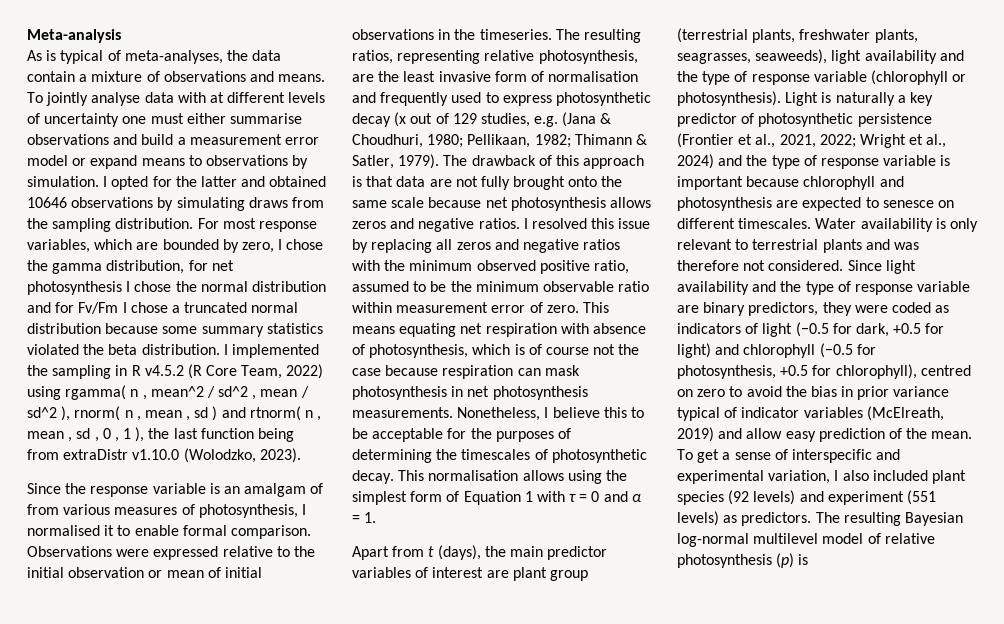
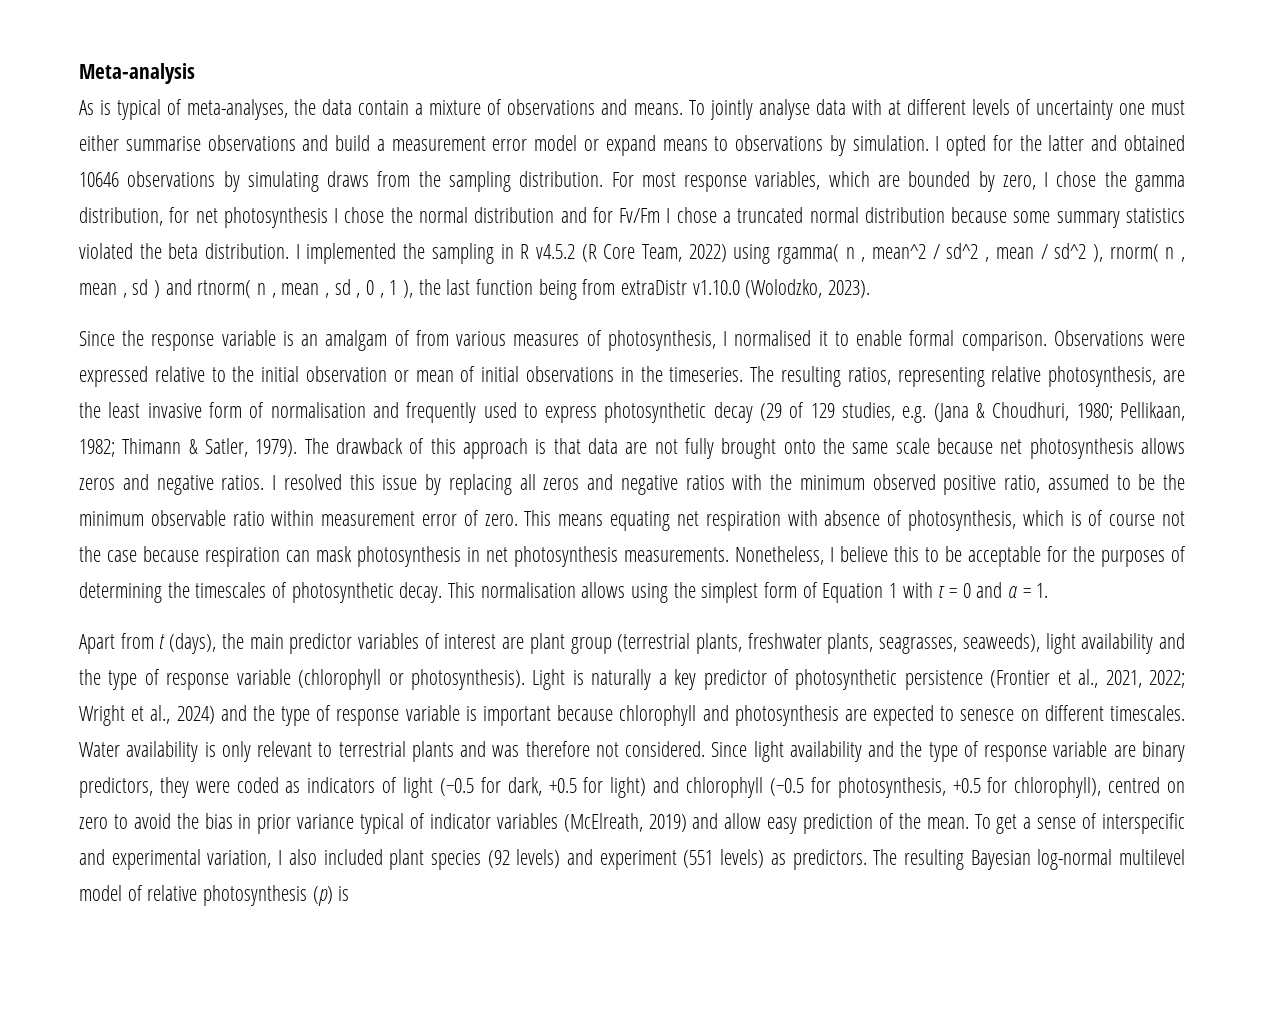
- The resulting ratios, representing relative photosynthesis, are the least invasive form of normalisation and frequently used to express photosynthetic decay (x out of 129 studies, e.g. (Jana & Choudhuri, 1980; Pellikaan, 1982; Thimann & Satler, 1979).
+ The resulting ratios, representing relative photosynthesis, are the least invasive form of normalisation and frequently used to express photosynthetic decay (29 of 129 studies, e.g. (Jana & Choudhuri, 1980; Pellikaan, 1982; Thimann & Satler, 1979).

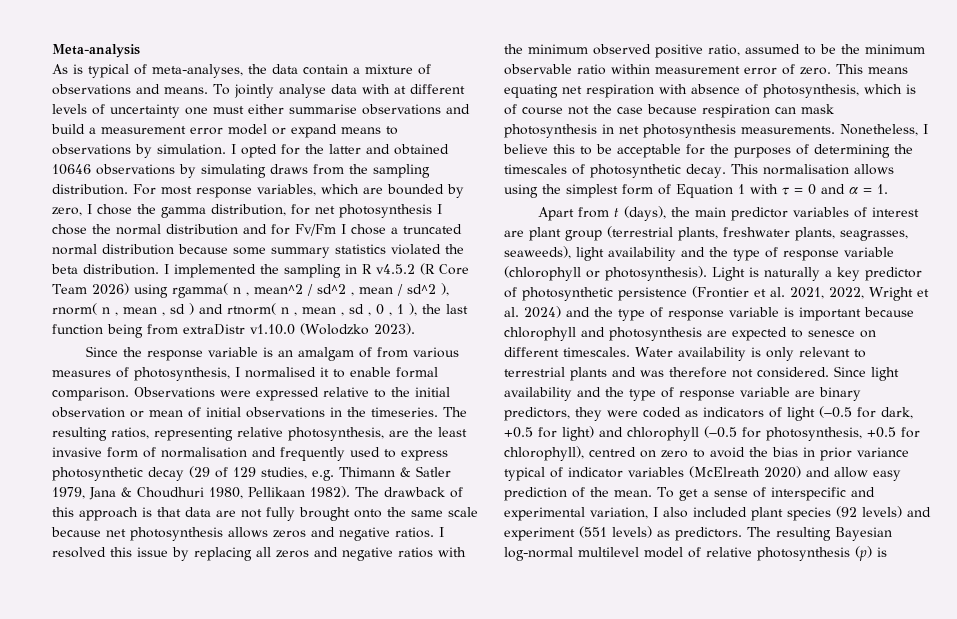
- I implemented the sampling in R v4.5.2 (R Core Team, 2022) using rgamma( n , mean^2 / sd^2 , mean / sd^2 ), rnorm( n , mean , sd ) and rtnorm( n , mean , sd , 0 , 1 ), the last function being from extraDistr v1.10.0 (Wolodzko, 2023).
+ I implemented the sampling in R v4.5.2 (R Core Team 2026) using rgamma( n , mean^2 / sd^2 , mean / sd^2 ), rnorm( n , mean , sd ) and rtnorm( n , mean , sd , 0 , 1 ), the last function being from extraDistr v1.10.0 (Wolodzko 2023).
- The resulting ratios, representing relative photosynthesis, are the least invasive form of normalisation and frequently used to express photosynthetic decay (29 of 129 studies, e.g. (Jana & Choudhuri, 1980; Pellikaan, 1982; Thimann & Satler, 1979).
+ The resulting ratios, representing relative photosynthesis, are the least invasive form of normalisation and frequently used to express photosynthetic decay (29 of 129 studies, e.g. Thimann & Satler 1979, Jana & Choudhuri 1980, Pellikaan 1982).
- Light is naturally a key predictor of photosynthetic persistence (Frontier et al., 2021, 2022; Wright et al., 2024) and the type of response variable is important because chlorophyll and photosynthesis are expected to senesce on different timescales.
+ Light is naturally a key predictor of photosynthetic persistence (Frontier et al. 2021, 2022, Wright et al. 2024) and the type of response variable is important because chlorophyll and photosynthesis are expected to senesce on different timescales.
- Since light availability and the type of response variable are binary predictors, they were coded as indicators of light (−0.5 for dark, +0.5 for light) and chlorophyll (−0.5 for photosynthesis, +0.5 for chlorophyll), centred on zero to avoid the bias in prior variance typical of indicator variables (McElreath, 2019) and allow easy prediction of the mean.
+ Since light availability and the type of response variable are binary predictors, they were coded as indicators of light (−0.5 for dark, +0.5 for light) and chlorophyll (−0.5 for photosynthesis, +0.5 for chlorophyll), centred on zero to avoid the bias in prior variance typical of indicator variables (McElreath 2020) and allow easy prediction of the mean.

